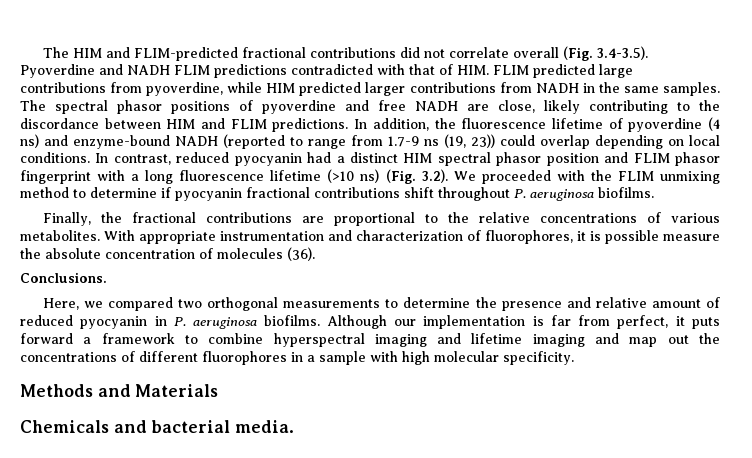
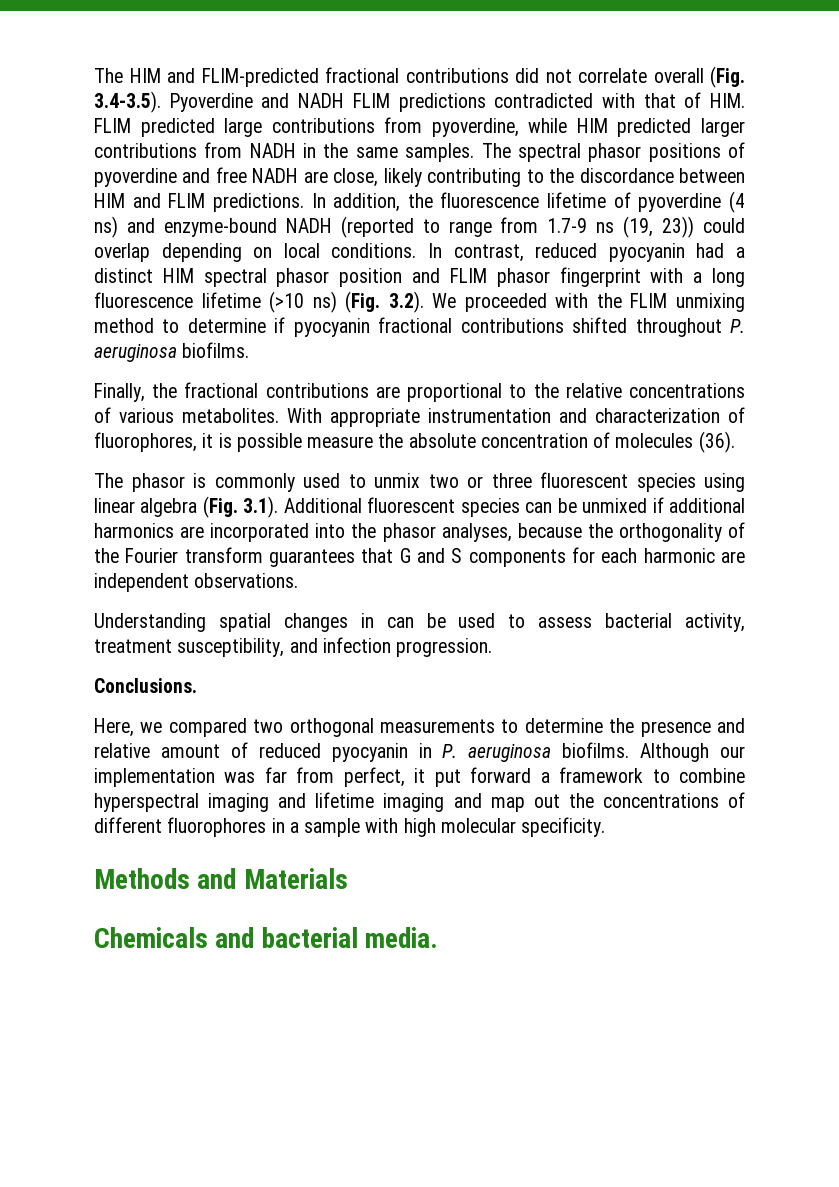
- In contrast, reduced pyocyanin had a distinct HIM spectral phasor position and FLIM phasor fingerprint with a long fluorescence lifetime (>10 ns) (Fig. 3.2). We proceeded with the FLIM unmixing method to determine if pyocyanin fractional contributions shift throughout P. aeruginosa biofilms.
+ In contrast, reduced pyocyanin had a distinct HIM spectral phasor position and FLIM phasor fingerprint with a long fluorescence lifetime (>10 ns) (Fig. 3.2). We proceeded with the FLIM unmixing method to determine if pyocyanin fractional contributions shifted throughout P. aeruginosa biofilms.
+ The phasor is commonly used to unmix two or three fluorescent species using linear algebra (Fig. 3.1). Additional fluorescent species can be unmixed if additional harmonics are incorporated into the phasor analyses, because the orthogonality of the Fourier transform guarantees that G and S components for each harmonic are independent observations.
+ Understanding spatial changes in can be used to assess bacterial activity, treatment susceptibility, and infection progression.
- Although our implementation is far from perfect, it puts forward a framework to combine hyperspectral imaging and lifetime imaging and map out the concentrations of different fluorophores in a sample with high molecular specificity.
+ Although our implementation was far from perfect, it put forward a framework to combine hyperspectral imaging and lifetime imaging and map out the concentrations of different fluorophores in a sample with high molecular specificity.

